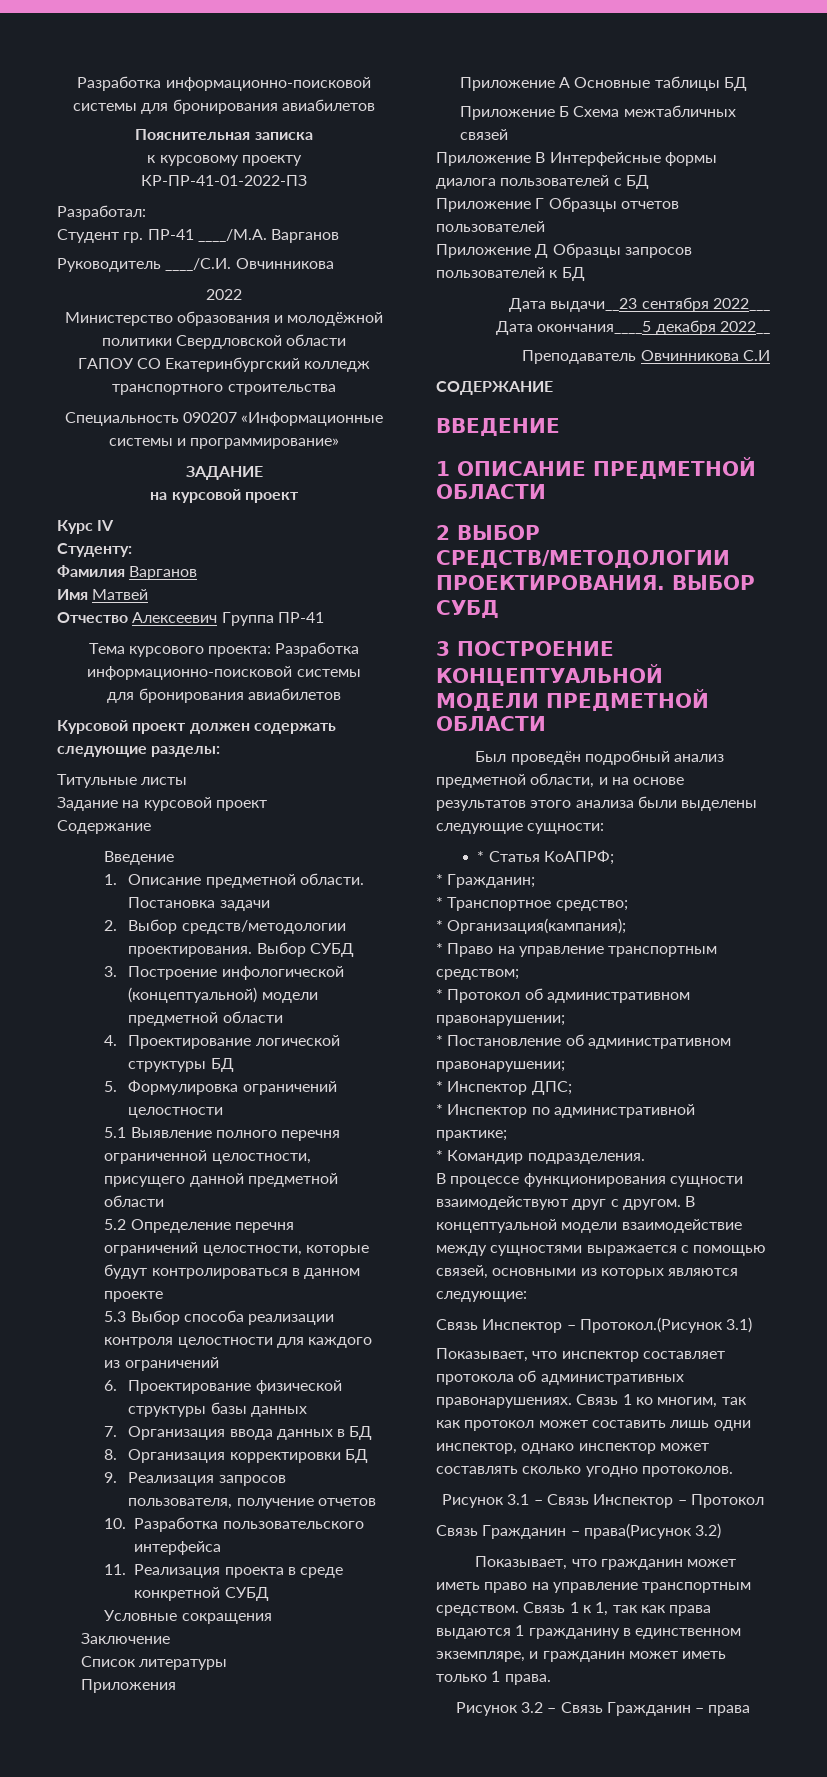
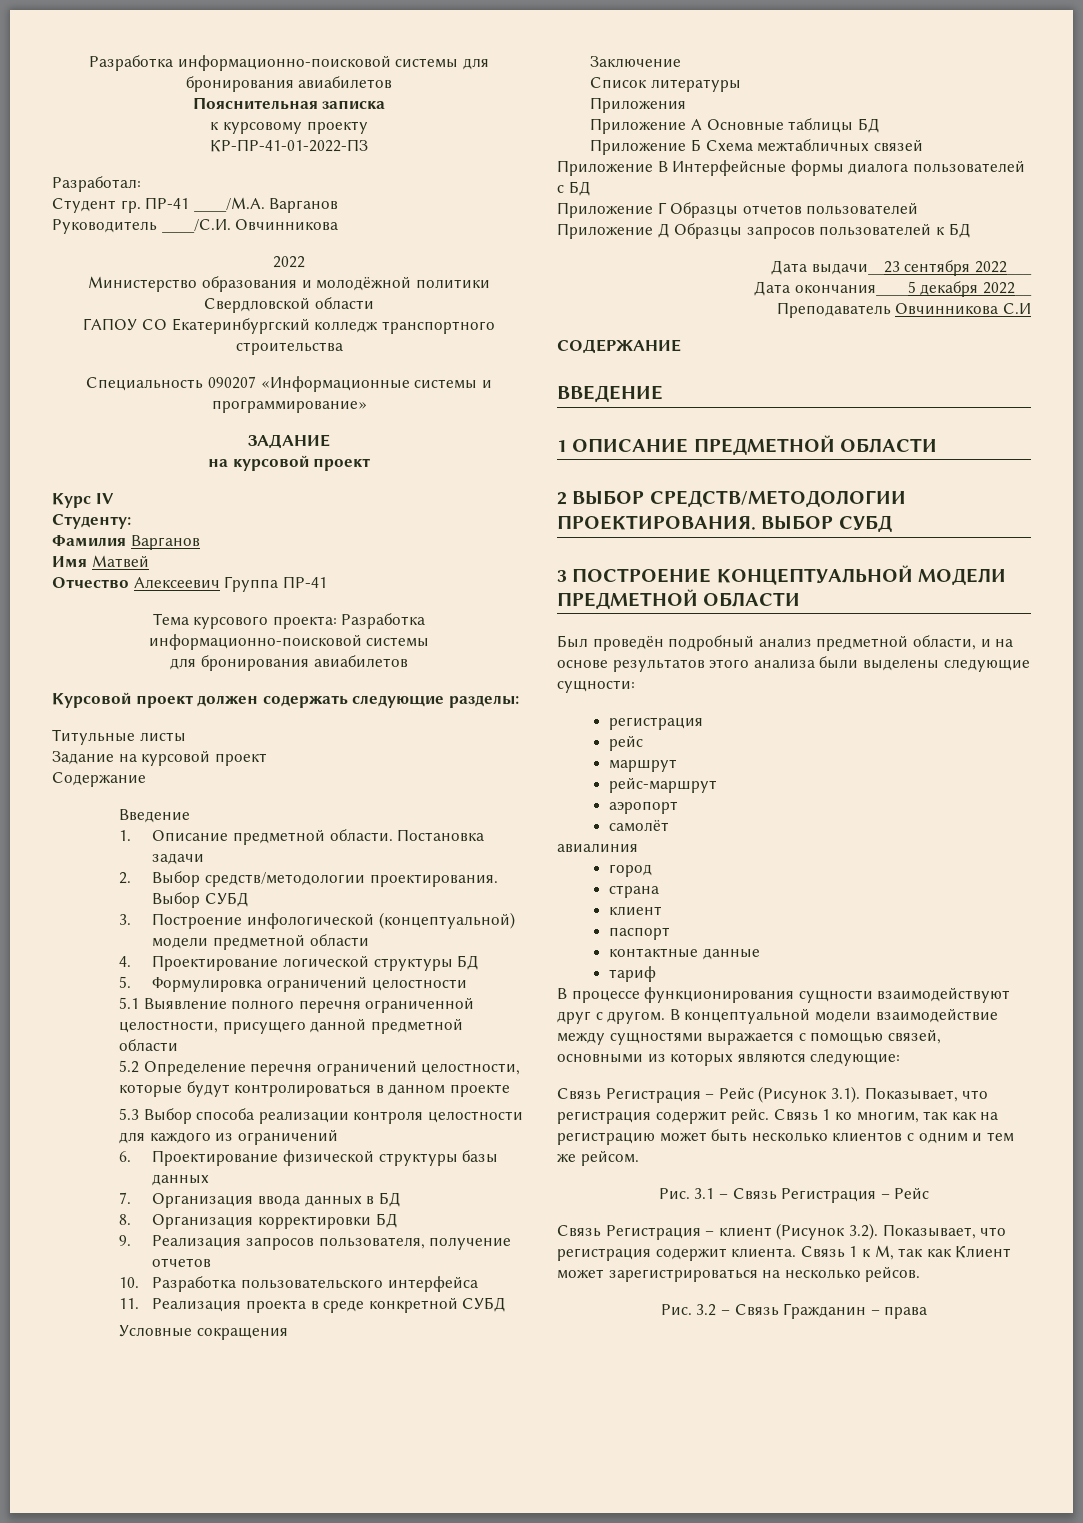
  Был проведён подробный анализ предметной области, и на основе результатов этого анализа были выделены следующие сущности:
- * Статья КоАПРФ;
- * Гражданин;
- * Транспортное средство;
- * Организация(кампания);
- * Право на управление транспортным средством;
- * Протокол об административном правонарушении;
- * Постановление об административном правонарушении;
- * Инспектор ДПС;
- * Инспектор по административной практике;
- * Командир подразделения.
+ регистрация
+ рейс
+ маршрут
+ рейс-маршрут
+ аэропорт
+ самолёт
+ авиалиния
+ город
+ страна
+ клиент
+ паспорт
+ контактные данные
+ тариф
- Связь Инспектор – Протокол.(Рисунок 3.1)
- Показывает, что инспектор составляет протокола об административных правонарушениях.
+ Связь Регистрация – Рейс (Рисунок 3.1). Показывает, что регистрация содержит рейс.
- Связь 1 ко многим, так как протокол может составить лишь одни инспектор, однако инспектор может составлять сколько угодно протоколов.
- Рисунок 3.1 – Связь Инспектор – Протокол
- Связь Гражданин – права(Рисунок 3.2)
- Показывает, что гражданин может иметь право на управление транспортным средством.
+ Связь 1 ко многим, так как на регистрацию может быть несколько клиентов с одним и тем же рейсом.
+ Рис. 3.1 – Связь Регистрация – Рейс
+ Связь Регистрация – клиент (Рисунок 3.2). Показывает, что регистрация содержит клиента.
- Связь 1 к 1, так как права выдаются 1 гражданину в единственном экземпляре, и гражданин может иметь только 1 права.
- Рисунок 3.2 – Связь Гражданин – права
+ Связь 1 к М, так как Клиент может зарегистрироваться на несколько рейсов.
+ Рис. 3.2 – Связь Гражданин – права

